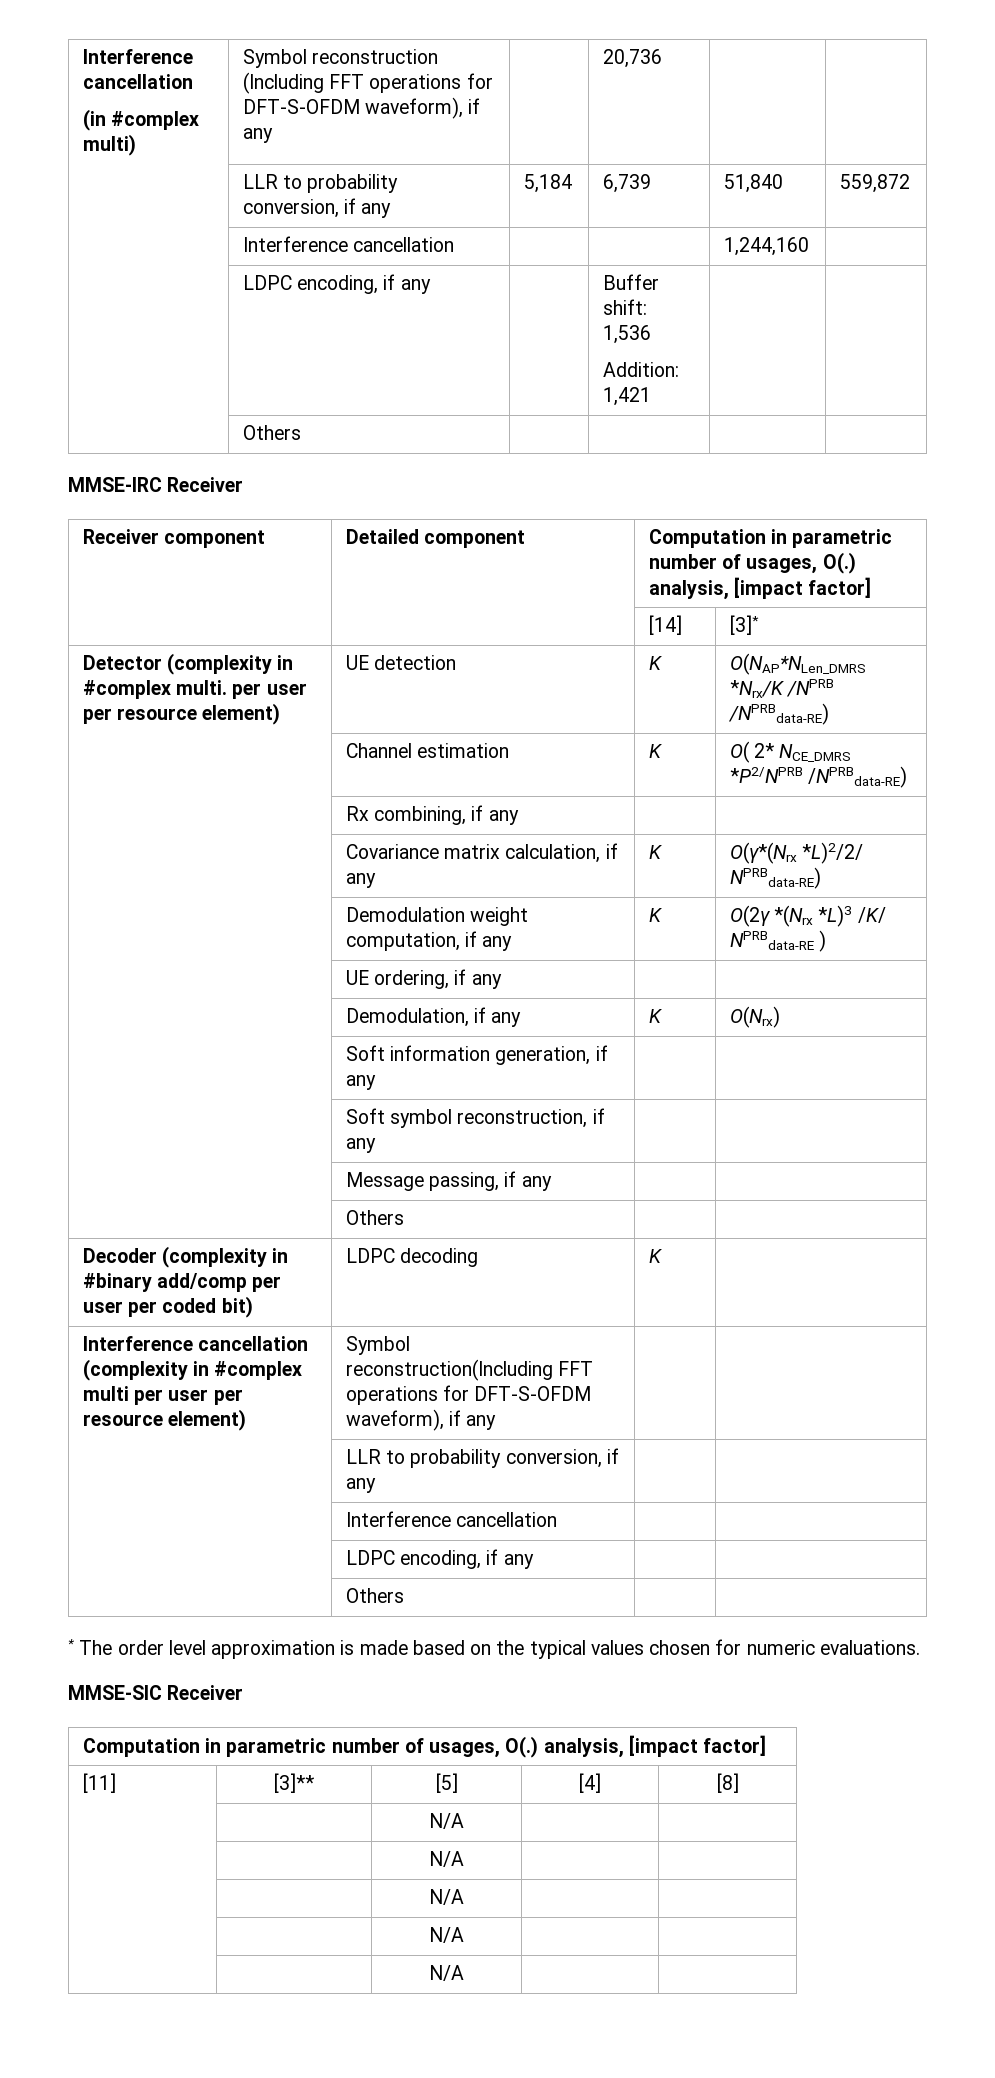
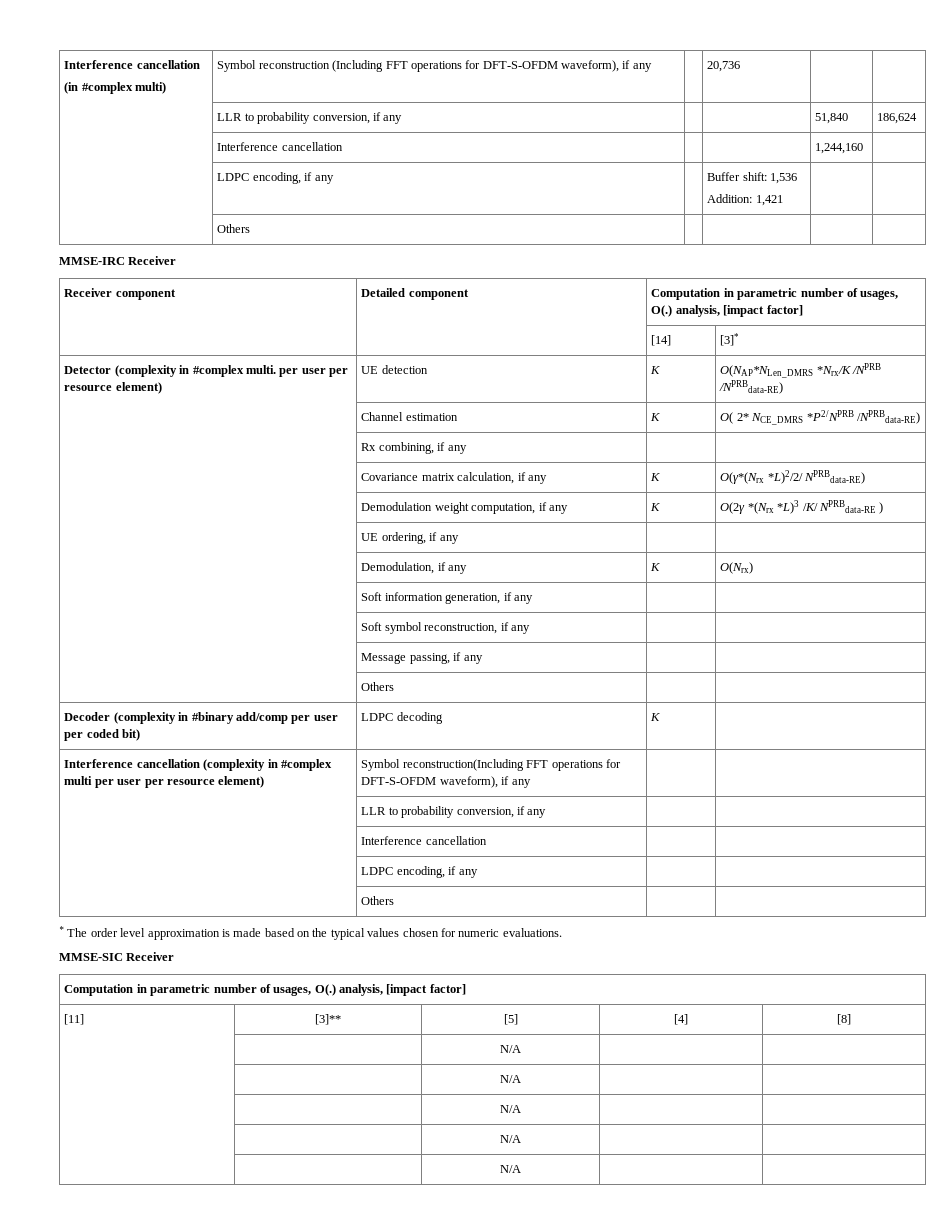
- | LLR to probability conversion, if any | 5,184 | 6,739 | 51,840 | 559,872
+ | LLR to probability conversion, if any | | | 51,840 | 186,624

